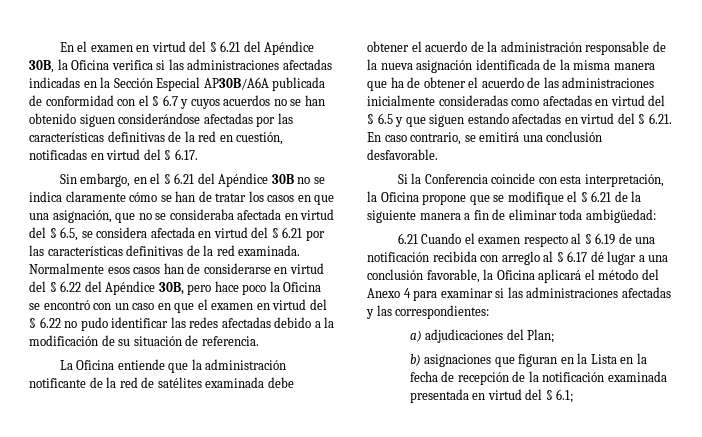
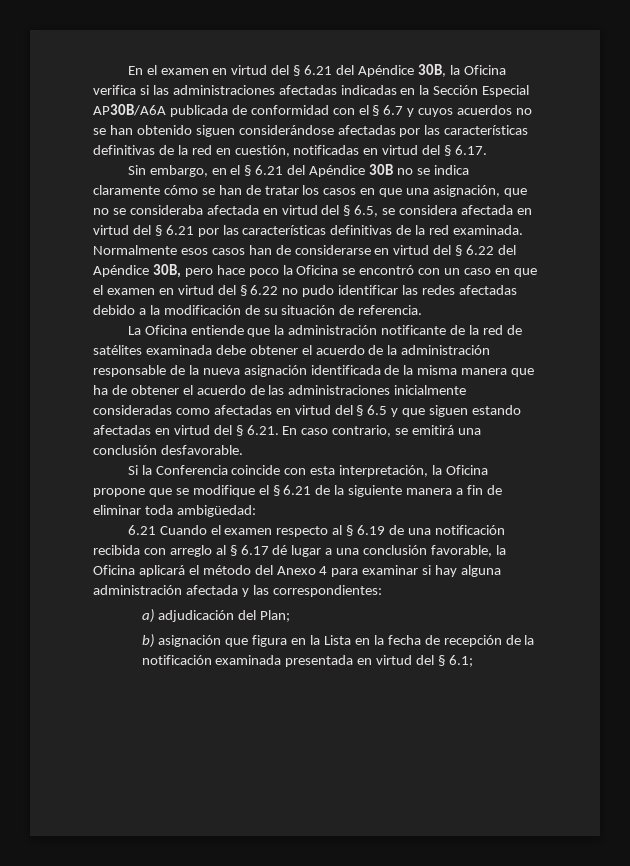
- 6.21 Cuando el examen respecto al § 6.19 de una notificación recibida con arreglo al § 6.17 dé lugar a una conclusión favorable, la Oficina aplicará el método del Anexo 4 para examinar si las administraciones afectadas y las correspondientes:
+ 6.21 Cuando el examen respecto al § 6.19 de una notificación recibida con arreglo al § 6.17 dé lugar a una conclusión favorable, la Oficina aplicará el método del Anexo 4 para examinar si hay alguna administración afectada y las correspondientes:
- a) adjudicaciones del Plan;
+ a) adjudicación del Plan;
- b) asignaciones que figuran en la Lista en la fecha de recepción de la notificación examinada presentada en virtud del § 6.1;
+ b) asignación que figura en la Lista en la fecha de recepción de la notificación examinada presentada en virtud del § 6.1;

